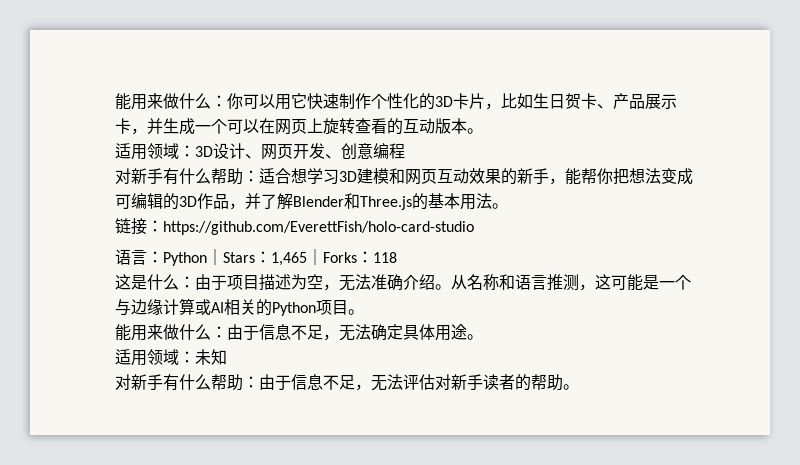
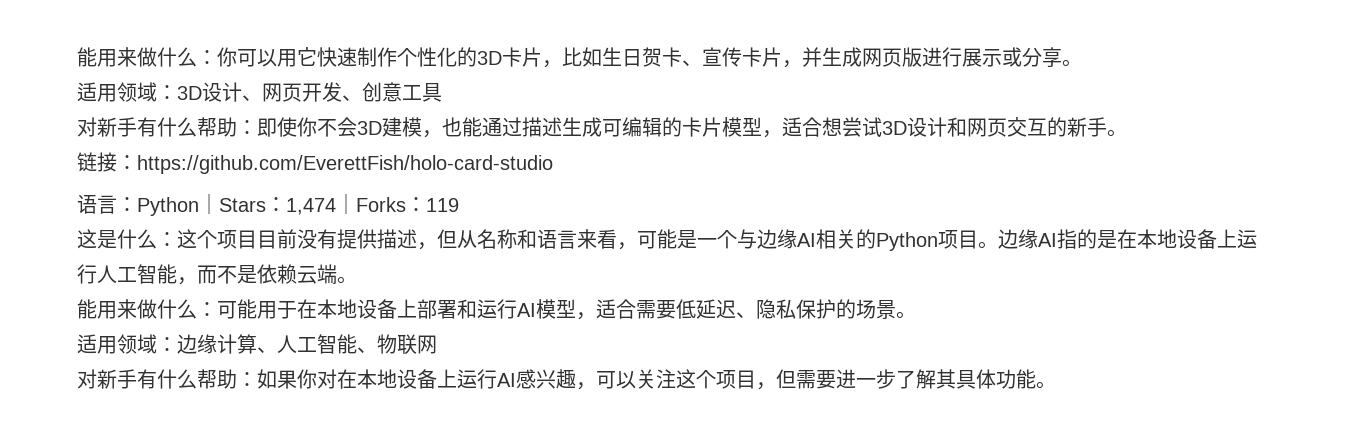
- 能用来做什么：你可以用它快速制作个性化的3D卡片，比如生日贺卡、产品展示卡，并生成一个可以在网页上旋转查看的互动版本。
+ 能用来做什么：你可以用它快速制作个性化的3D卡片，比如生日贺卡、宣传卡片，并生成网页版进行展示或分享。
- 适用领域：3D设计、网页开发、创意编程
- 对新手有什么帮助：适合想学习3D建模和网页互动效果的新手，能帮你把想法变成可编辑的3D作品，并了解Blender和Three.js的基本用法。
+ 适用领域：3D设计、网页开发、创意工具
+ 对新手有什么帮助：即使你不会3D建模，也能通过描述生成可编辑的卡片模型，适合想尝试3D设计和网页交互的新手。
- 语言：Python｜Stars：1,465｜Forks：118
+ 语言：Python｜Stars：1,474｜Forks：119
- 这是什么：由于项目描述为空，无法准确介绍。从名称和语言推测，这可能是一个与边缘计算或AI相关的Python项目。
- 能用来做什么：由于信息不足，无法确定具体用途。
- 适用领域：未知
- 对新手有什么帮助：由于信息不足，无法评估对新手读者的帮助。
+ 这是什么：这个项目目前没有提供描述，但从名称和语言来看，可能是一个与边缘AI相关的Python项目。边缘AI指的是在本地设备上运行人工智能，而不是依赖云端。
+ 能用来做什么：可能用于在本地设备上部署和运行AI模型，适合需要低延迟、隐私保护的场景。
+ 适用领域：边缘计算、人工智能、物联网
+ 对新手有什么帮助：如果你对在本地设备上运行AI感兴趣，可以关注这个项目，但需要进一步了解其具体功能。

